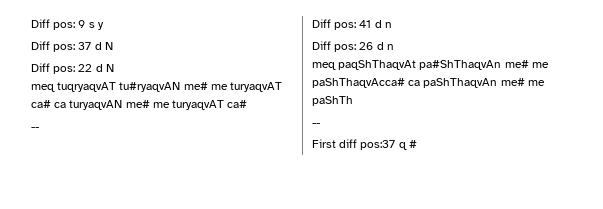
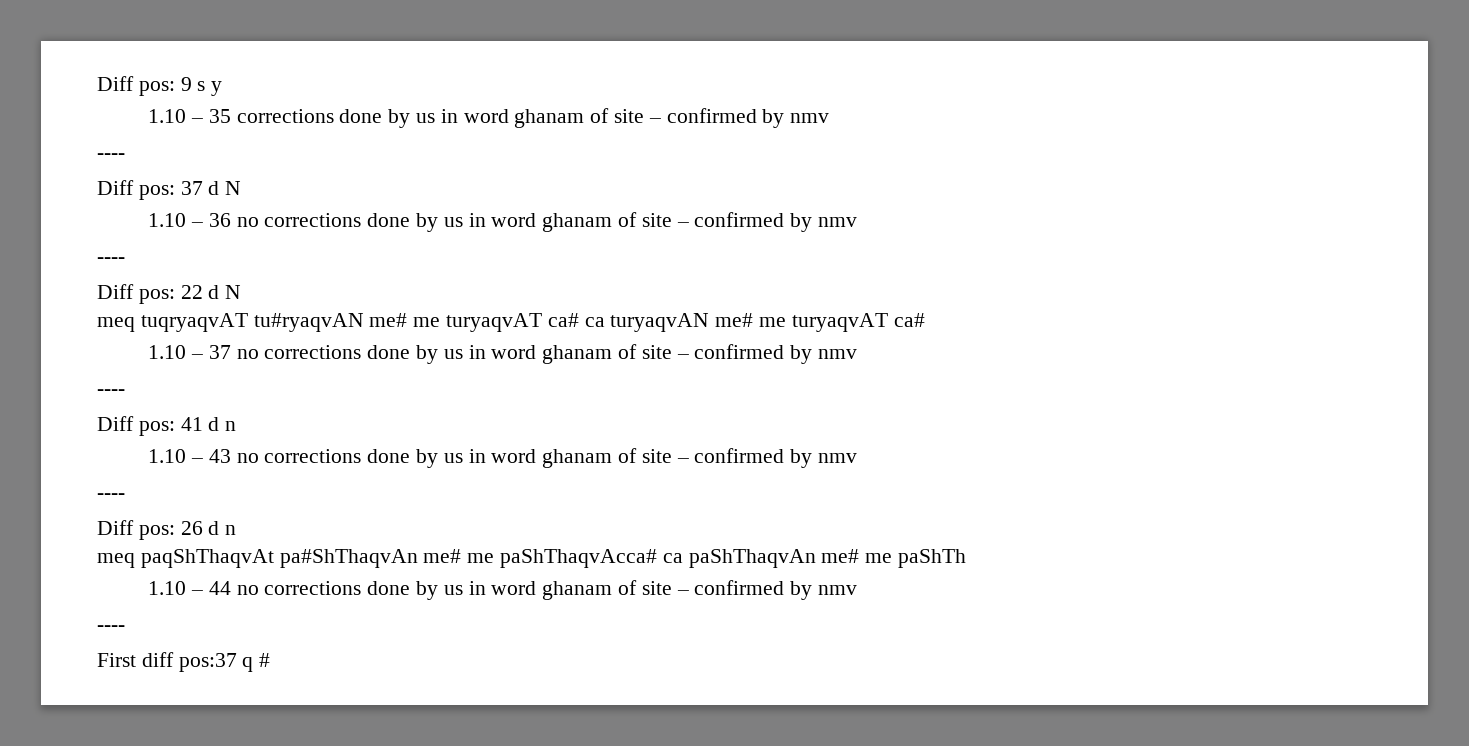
+ 1.10 – 35 corrections done by us in word ghanam of site – confirmed by nmv
+ ----
+ 1.10 – 36 no corrections done by us in word ghanam of site – confirmed by nmv
+ ----
  meq tuqryaqvAT tu#ryaqvAN me# me turyaqvAT ca# ca turyaqvAN me# me turyaqvAT ca#
- --
+ 1.10 – 37 no corrections done by us in word ghanam of site – confirmed by nmv
+ ----
+ 1.10 – 43 no corrections done by us in word ghanam of site – confirmed by nmv
+ ----
  meq paqShThaqvAt pa#ShThaqvAn me# me paShThaqvAcca# ca paShThaqvAn me# me paShTh
- --
+ 1.10 – 44 no corrections done by us in word ghanam of site – confirmed by nmv
+ ----

